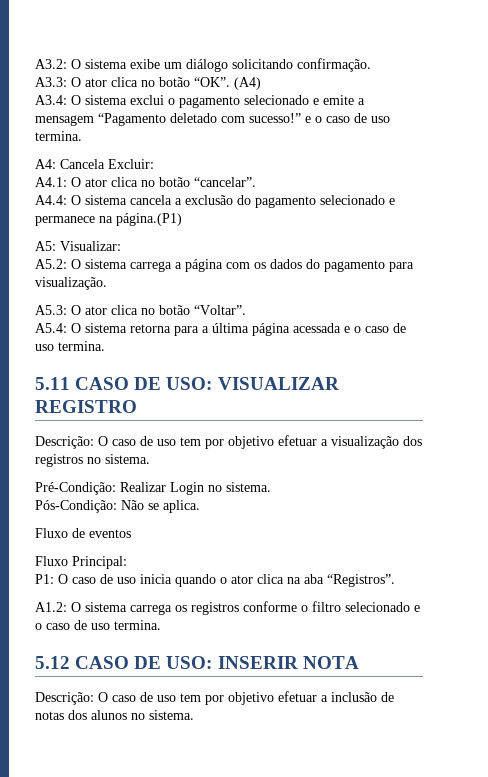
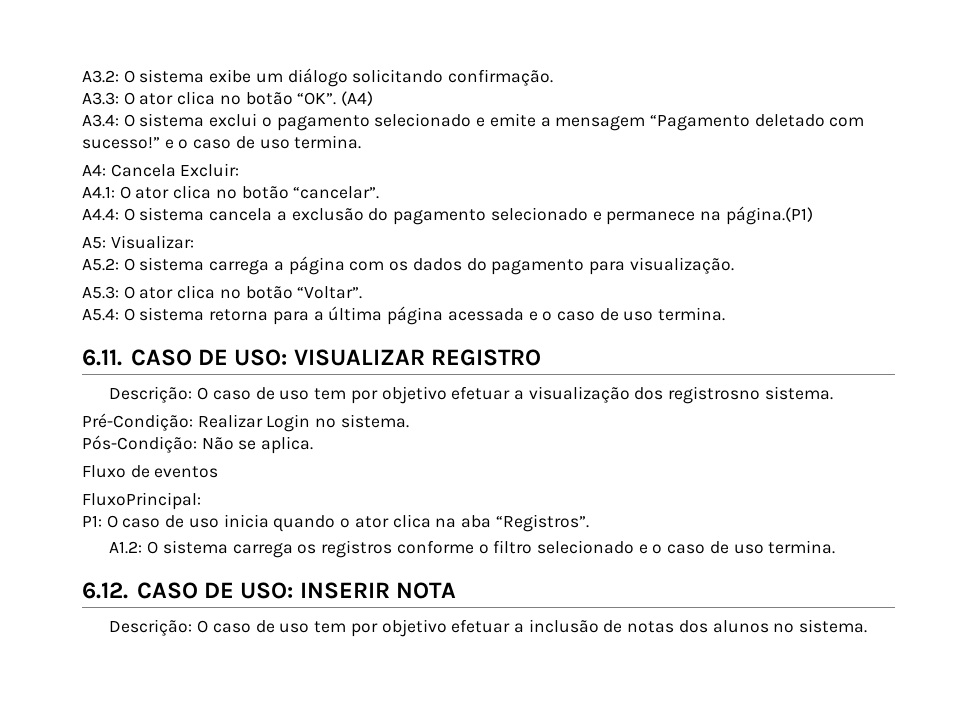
- 5.11 CASO DE USO: VISUALIZAR REGISTRO
+ 6.11. CASO DE USO: VISUALIZAR REGISTRO
- Descrição: O caso de uso tem por objetivo efetuar a visualização dos registros no sistema.
+ Descrição: O caso de uso tem por objetivo efetuar a visualização dos registrosno sistema.
- Fluxo Principal:
+ FluxoPrincipal:
- 5.12 CASO DE USO: INSERIR NOTA
+ 6.12. CASO DE USO: INSERIR NOTA

